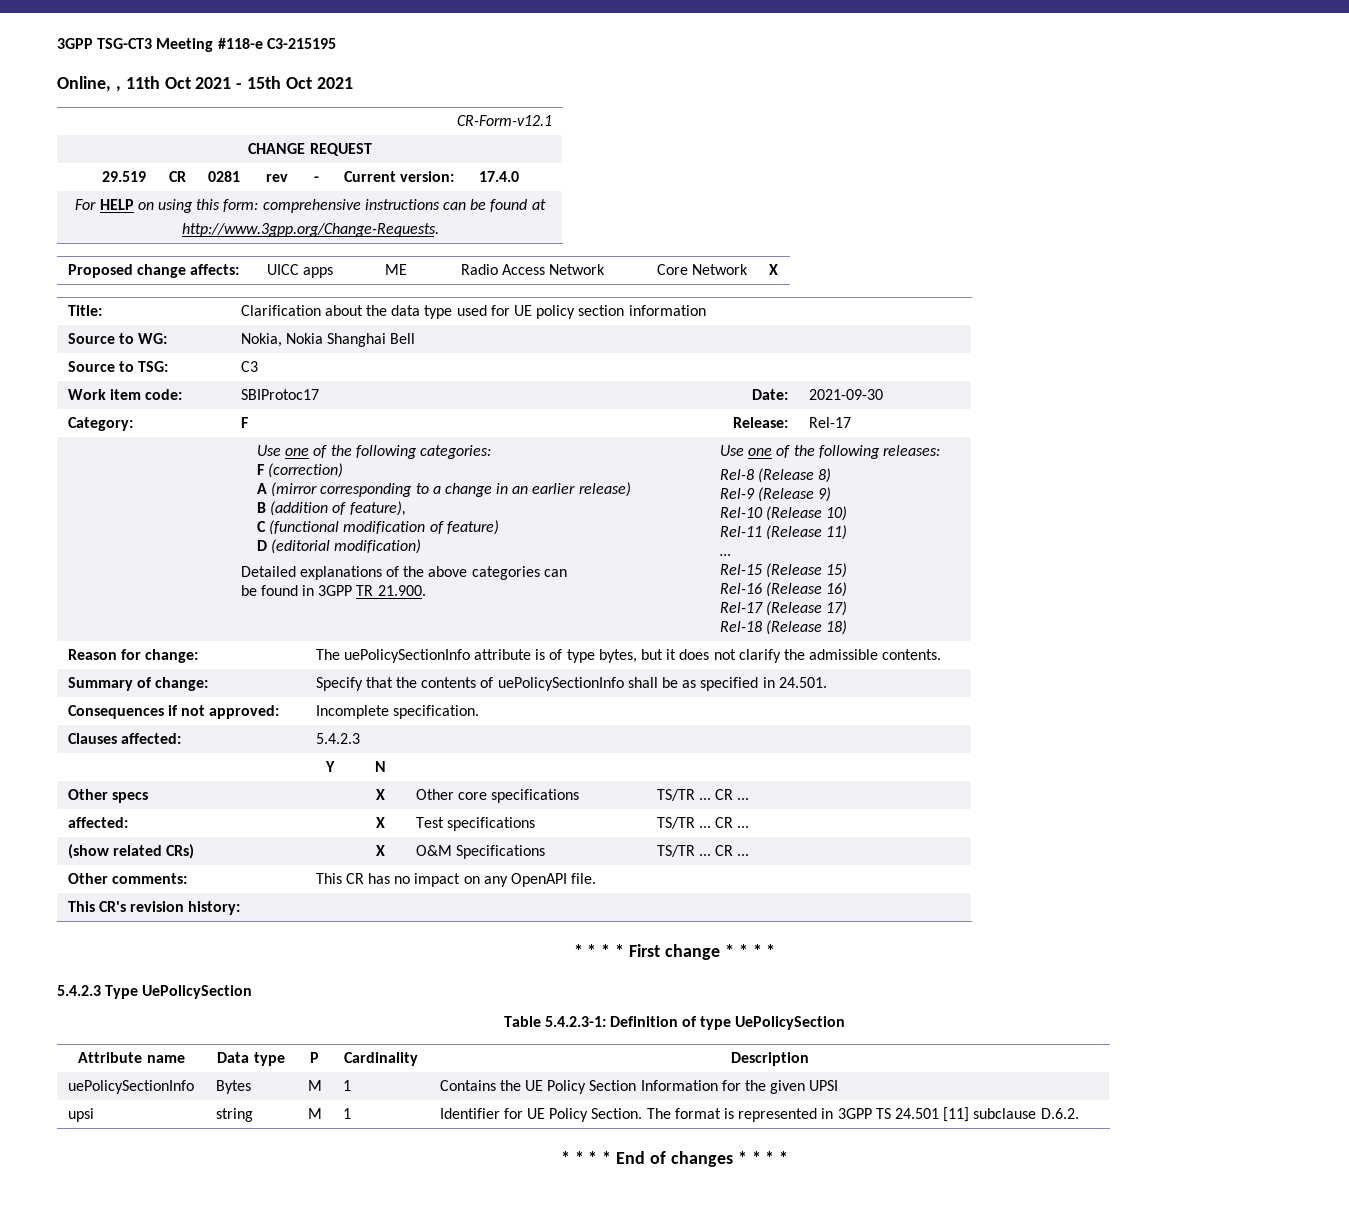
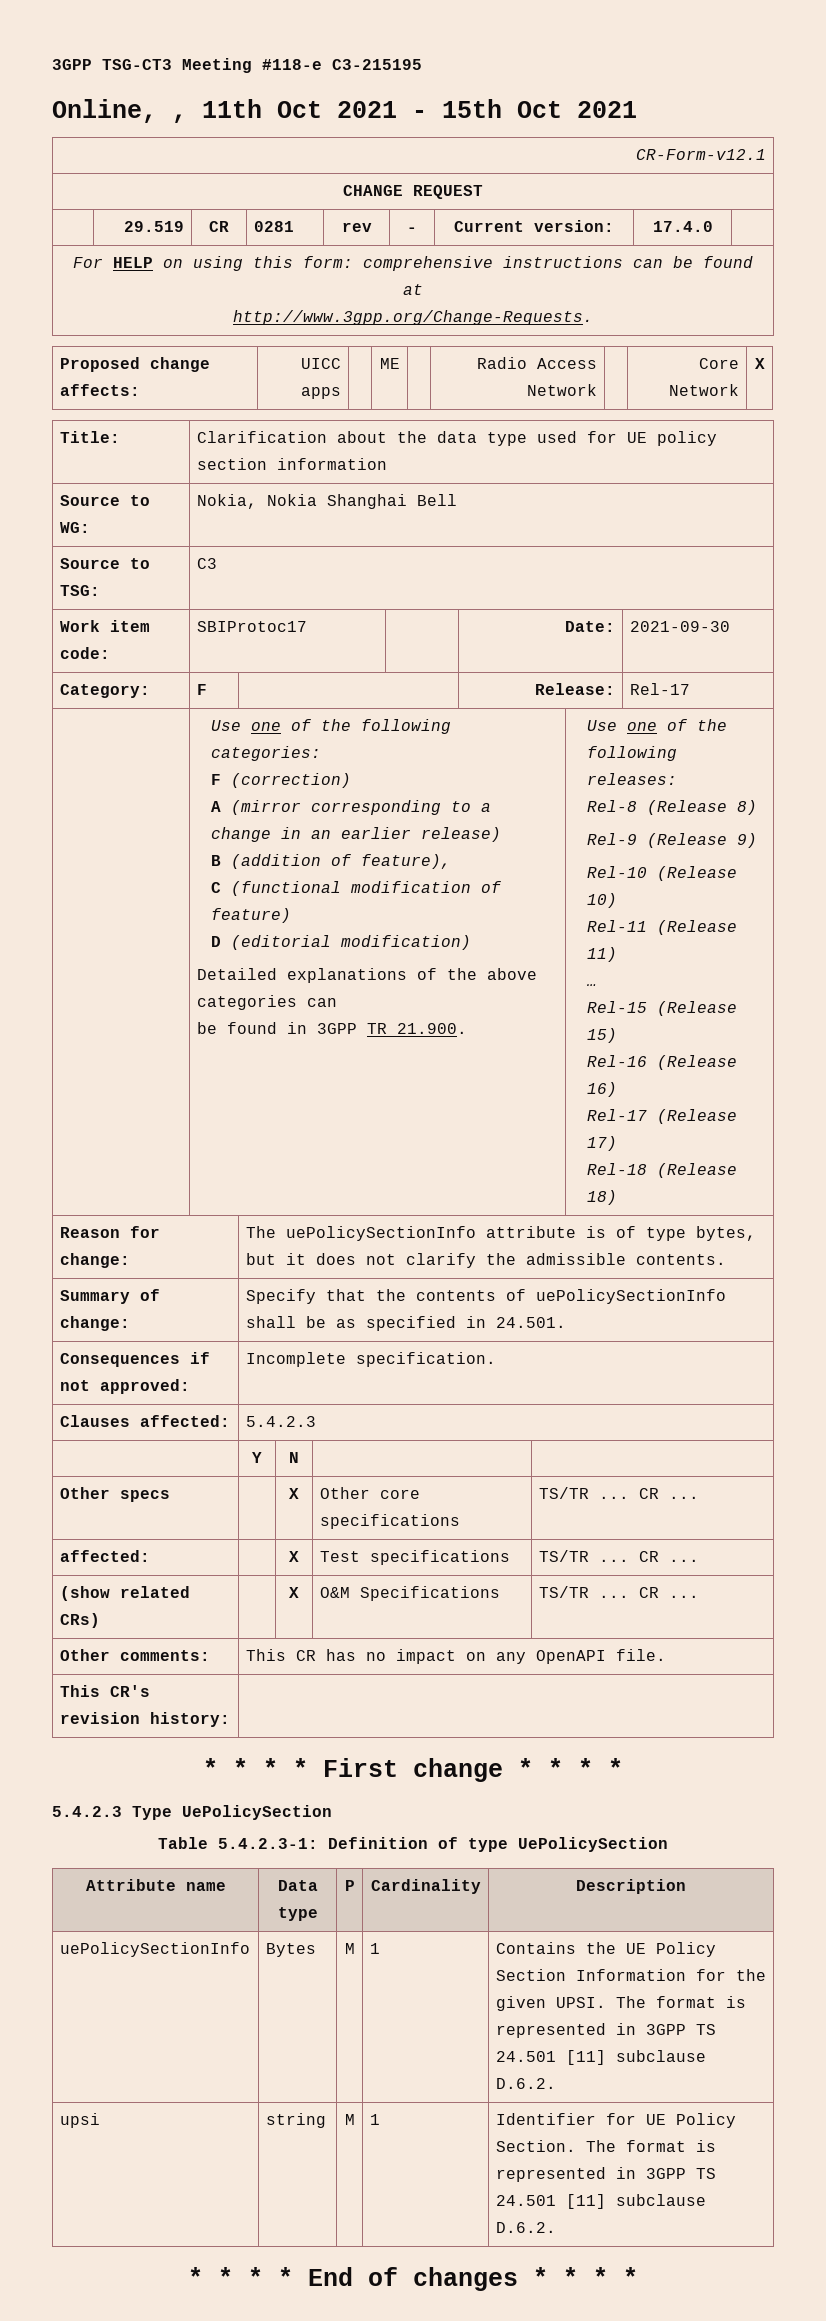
- uePolicySectionInfo | Bytes | M | 1 | Contains the UE Policy Section Information for the given UPSI
+ uePolicySectionInfo | Bytes | M | 1 | Contains the UE Policy Section Information for the given UPSI. The format is represented in 3GPP TS 24.501 [11] subclause D.6.2.

